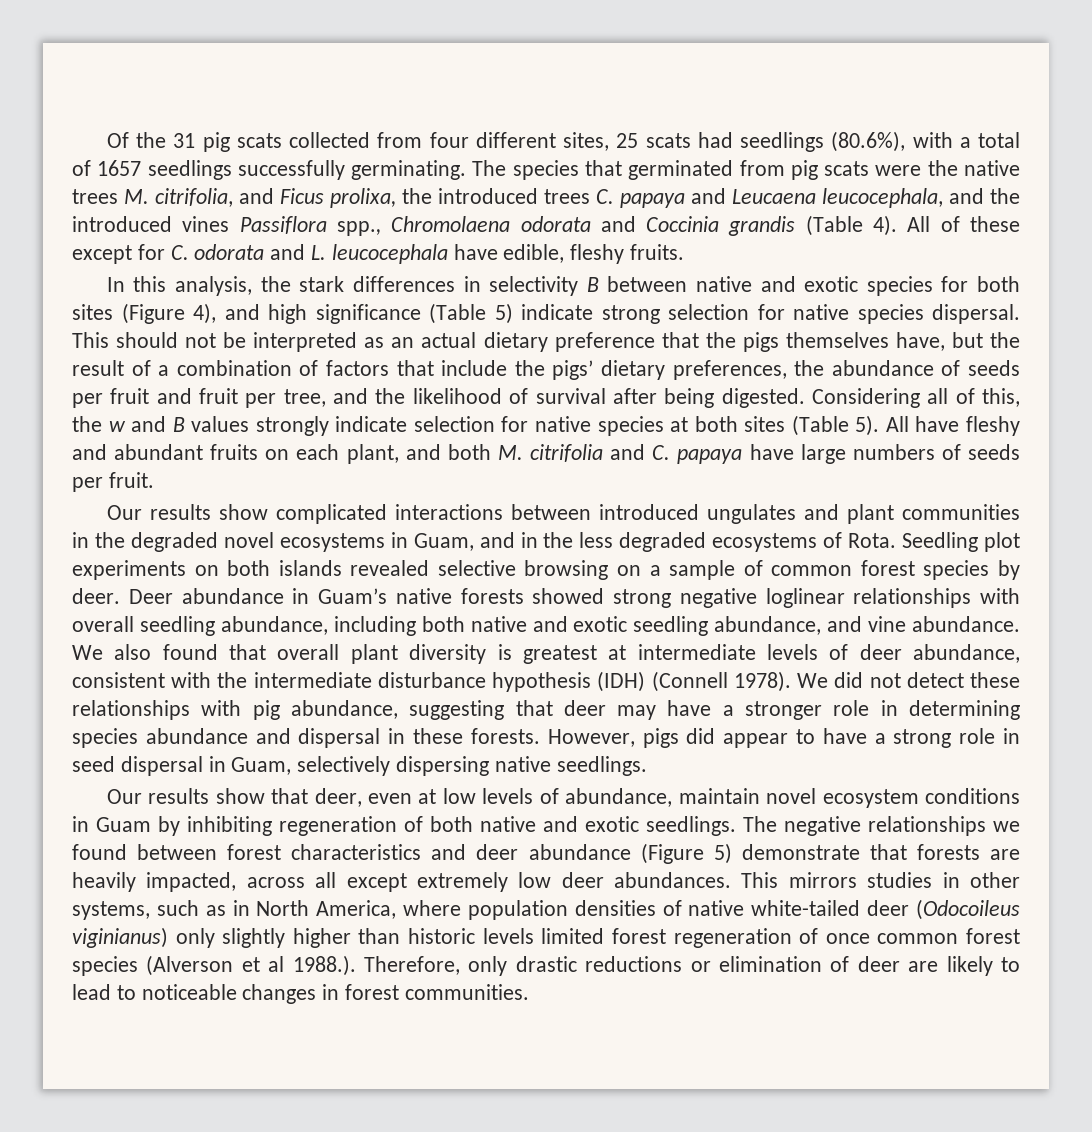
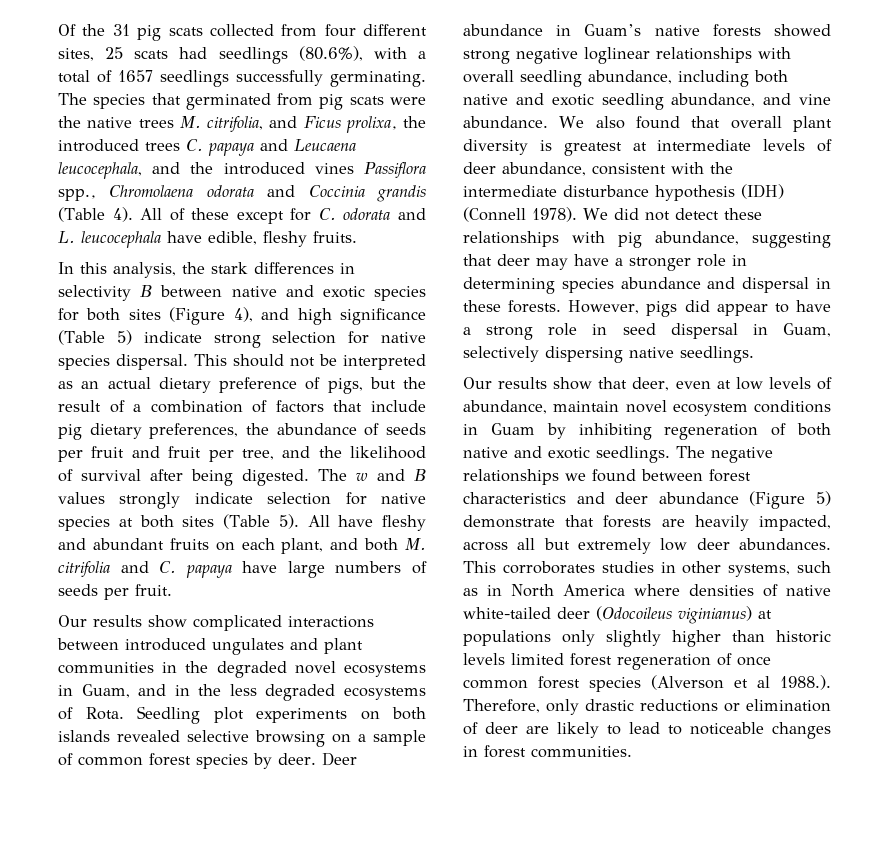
- This should not be interpreted as an actual dietary preference that the pigs themselves have, but the result of a combination of factors that include the pigs’ dietary preferences, the abundance of seeds per fruit and fruit per tree, and the likelihood of survival after being digested.
+ This should not be interpreted as an actual dietary preference of pigs, but the result of a combination of factors that include pig dietary preferences, the abundance of seeds per fruit and fruit per tree, and the likelihood of survival after being digested.
- Considering all of this, the w and B values strongly indicate selection for native species at both sites (Table 5).
+ The w and B values strongly indicate selection for native species at both sites (Table 5).
- The negative relationships we found between forest characteristics and deer abundance (Figure 5) demonstrate that forests are heavily impacted, across all except extremely low deer abundances.
+ The negative relationships we found between forest characteristics and deer abundance (Figure 5) demonstrate that forests are heavily impacted, across all but extremely low deer abundances.
- This mirrors studies in other systems, such as in North America, where population densities of native white-tailed deer (Odocoileus viginianus) only slightly higher than historic levels limited forest regeneration of once common forest species (Alverson et al 1988.). Therefore, only drastic reductions or elimination of deer are likely to lead to noticeable changes in forest communities.
+ This corroborates studies in other systems, such as in North America where densities of native white-tailed deer (Odocoileus viginianus) at populations only slightly higher than historic levels limited forest regeneration of once common forest species (Alverson et al 1988.). Therefore, only drastic reductions or elimination of deer are likely to lead to noticeable changes in forest communities.

